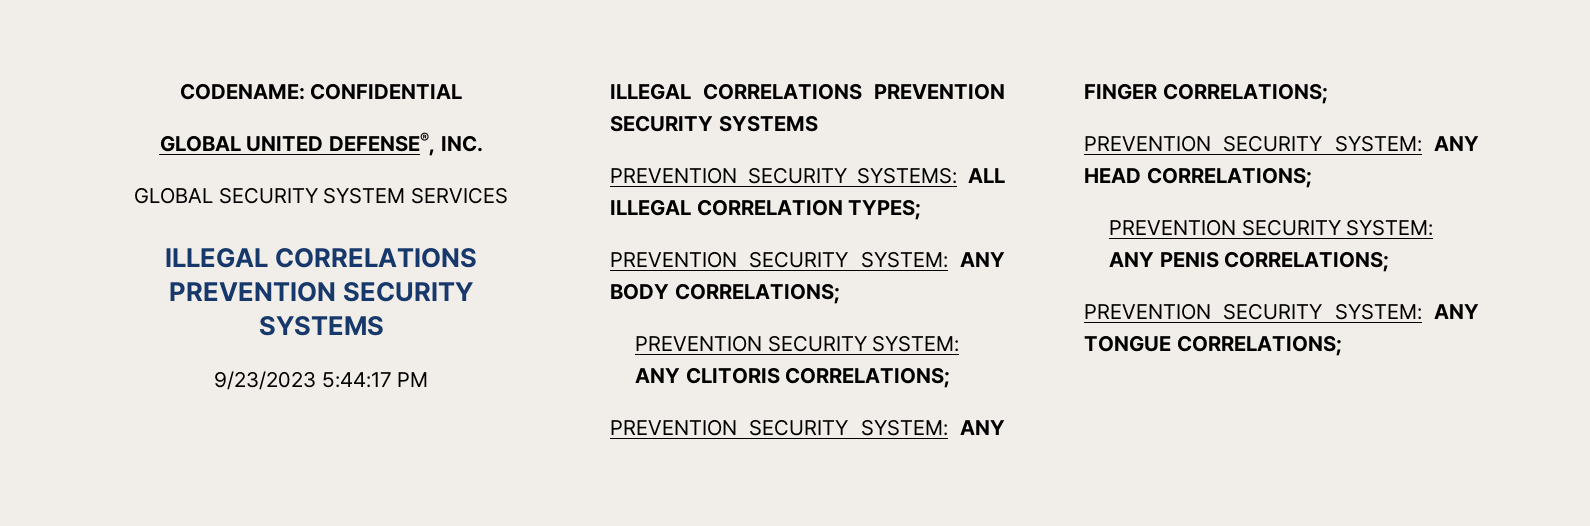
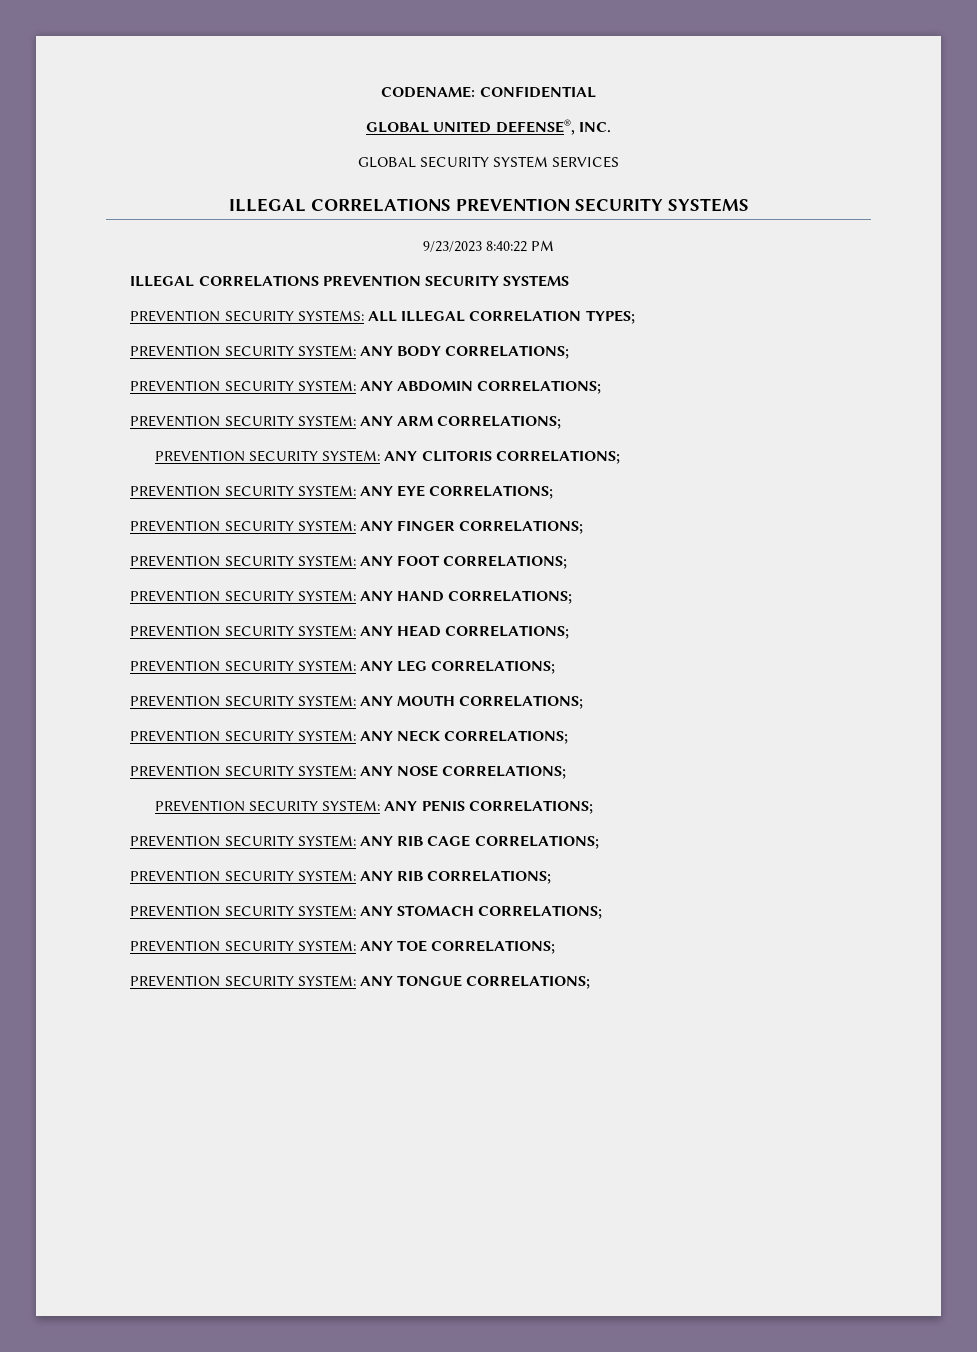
- 9/23/2023 5:44:17 PM
+ 9/23/2023 8:40:22 PM
+ PREVENTION SECURITY SYSTEM: ANY ABDOMIN CORRELATIONS;
+ PREVENTION SECURITY SYSTEM: ANY ARM CORRELATIONS;
+ PREVENTION SECURITY SYSTEM: ANY EYE CORRELATIONS;
+ PREVENTION SECURITY SYSTEM: ANY FOOT CORRELATIONS;
+ PREVENTION SECURITY SYSTEM: ANY HAND CORRELATIONS;
+ PREVENTION SECURITY SYSTEM: ANY LEG CORRELATIONS;
+ PREVENTION SECURITY SYSTEM: ANY MOUTH CORRELATIONS;
+ PREVENTION SECURITY SYSTEM: ANY NECK CORRELATIONS;
+ PREVENTION SECURITY SYSTEM: ANY NOSE CORRELATIONS;
+ PREVENTION SECURITY SYSTEM: ANY RIB CAGE CORRELATIONS;
+ PREVENTION SECURITY SYSTEM: ANY RIB CORRELATIONS;
+ PREVENTION SECURITY SYSTEM: ANY STOMACH CORRELATIONS;
+ PREVENTION SECURITY SYSTEM: ANY TOE CORRELATIONS;

